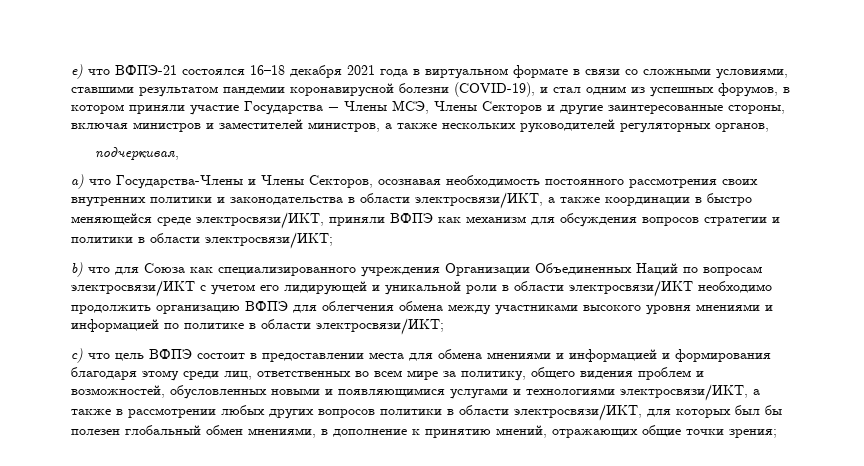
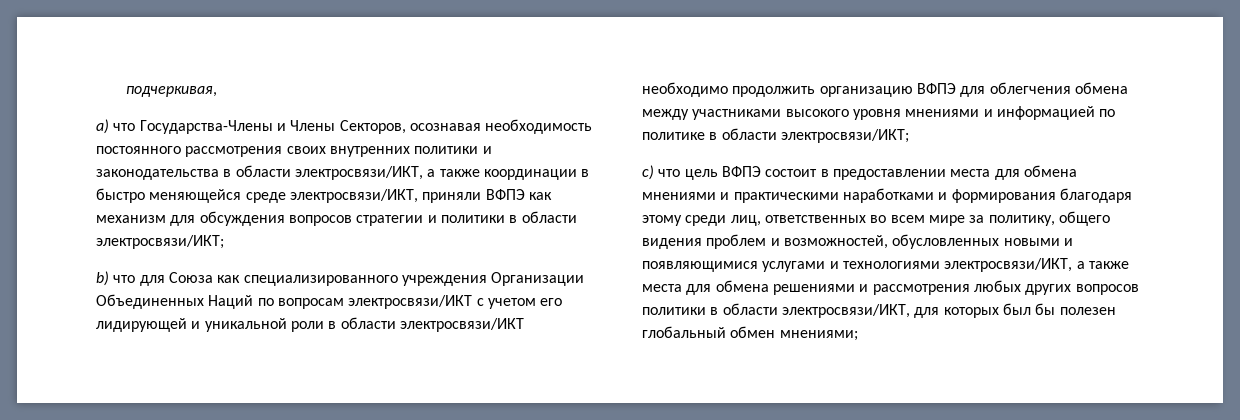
- e) что ВФПЭ-21 состоялся 16–18 декабря 2021 года в виртуальном формате в связи со сложными условиями, ставшими результатом пандемии коронавирусной болезни (COVID-19), и стал одним из успешных форумов, в котором приняли участие Государства − Члены МСЭ, Члены Секторов и другие заинтересованные стороны, включая министров и заместителей министров, а также нескольких руководителей регуляторных органов,
- с) что цель ВФПЭ состоит в предоставлении места для обмена мнениями и информацией и формирования благодаря этому среди лиц, ответственных во всем мире за политику, общего видения проблем и возможностей, обусловленных новыми и появляющимися услугами и технологиями электросвязи/ИКТ, а также в рассмотрении любых других вопросов политики в области электросвязи/ИКТ, для которых был бы полезен глобальный обмен мнениями, в дополнение к принятию мнений, отражающих общие точки зрения;
+ с) что цель ВФПЭ состоит в предоставлении места для обмена мнениями и практическими наработками и формирования благодаря этому среди лиц, ответственных во всем мире за политику, общего видения проблем и возможностей, обусловленных новыми и появляющимися услугами и технологиями электросвязи/ИКТ, а также места для обмена решениями и рассмотрения любых других вопросов политики в области электросвязи/ИКТ, для которых был бы полезен глобальный обмен мнениями;

